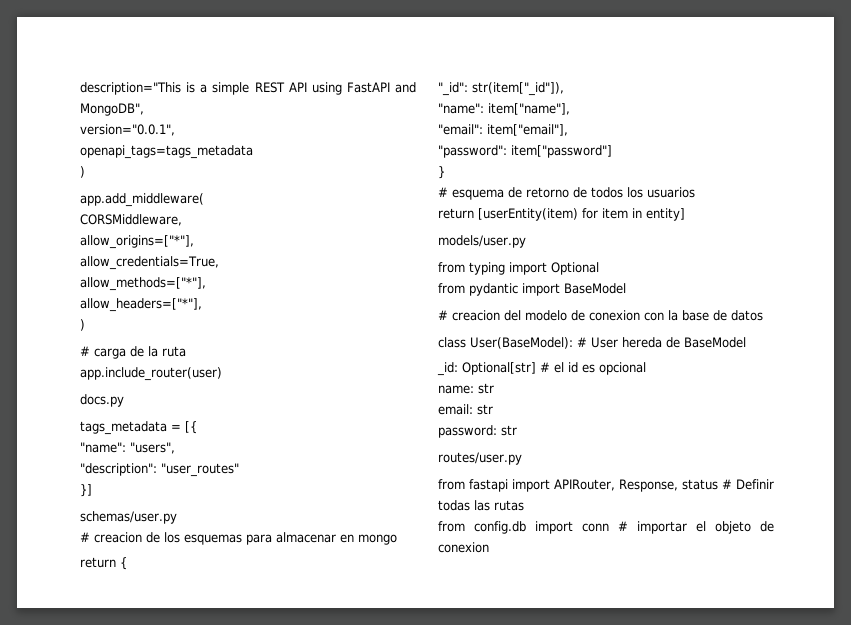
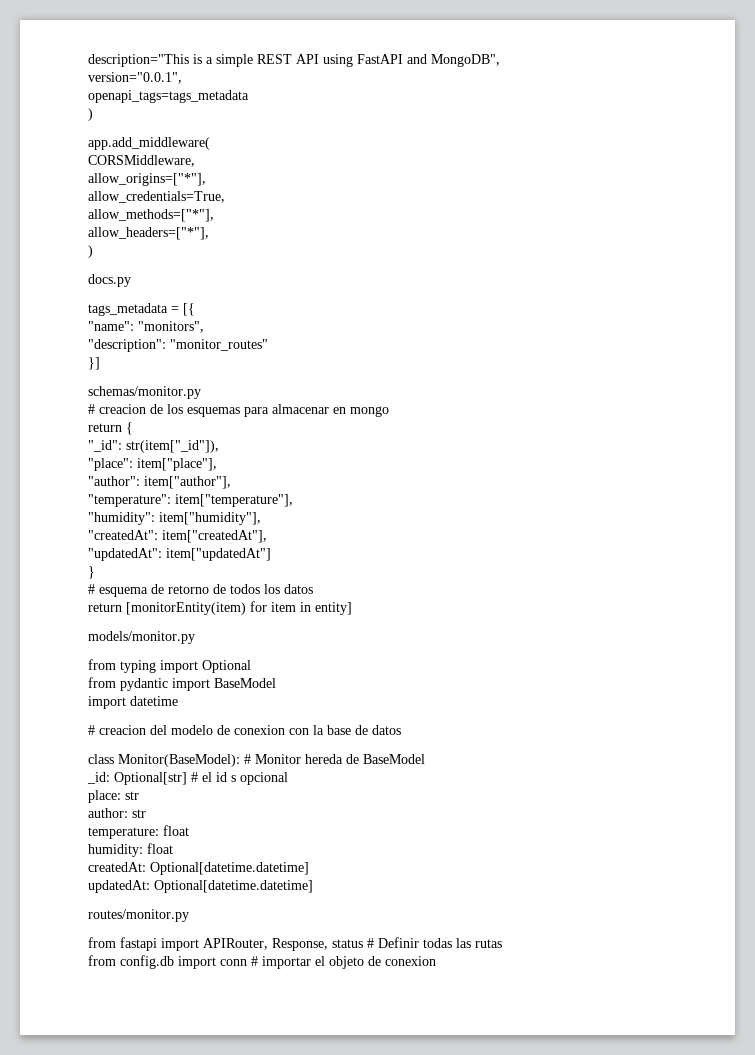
- # carga de la ruta
- app.include_router(user)
- "name": "users",
+ "name": "monitors",
- "description": "user_routes"
+ "description": "monitor_routes"
- schemas/user.py
+ schemas/monitor.py
- "name": item["name"],
- "email": item["email"],
- "password": item["password"]
+ "place": item["place"],
+ "author": item["author"],
+ "temperature": item["temperature"],
+ "humidity": item["humidity"],
+ "createdAt": item["createdAt"],
+ "updatedAt": item["updatedAt"]
- # esquema de retorno de todos los usuarios
- return [userEntity(item) for item in entity]
+ # esquema de retorno de todos los datos
+ return [monitorEntity(item) for item in entity]
- models/user.py
+ models/monitor.py
+ import datetime
- class User(BaseModel): # User hereda de BaseModel
+ class Monitor(BaseModel): # Monitor hereda de BaseModel
- _id: Optional[str] # el id es opcional
+ _id: Optional[str] # el id s opcional
- name: str
- email: str
- password: str
- routes/user.py
+ place: str
+ author: str
+ temperature: float
+ humidity: float
+ createdAt: Optional[datetime.datetime]
+ updatedAt: Optional[datetime.datetime]
+ routes/monitor.py

